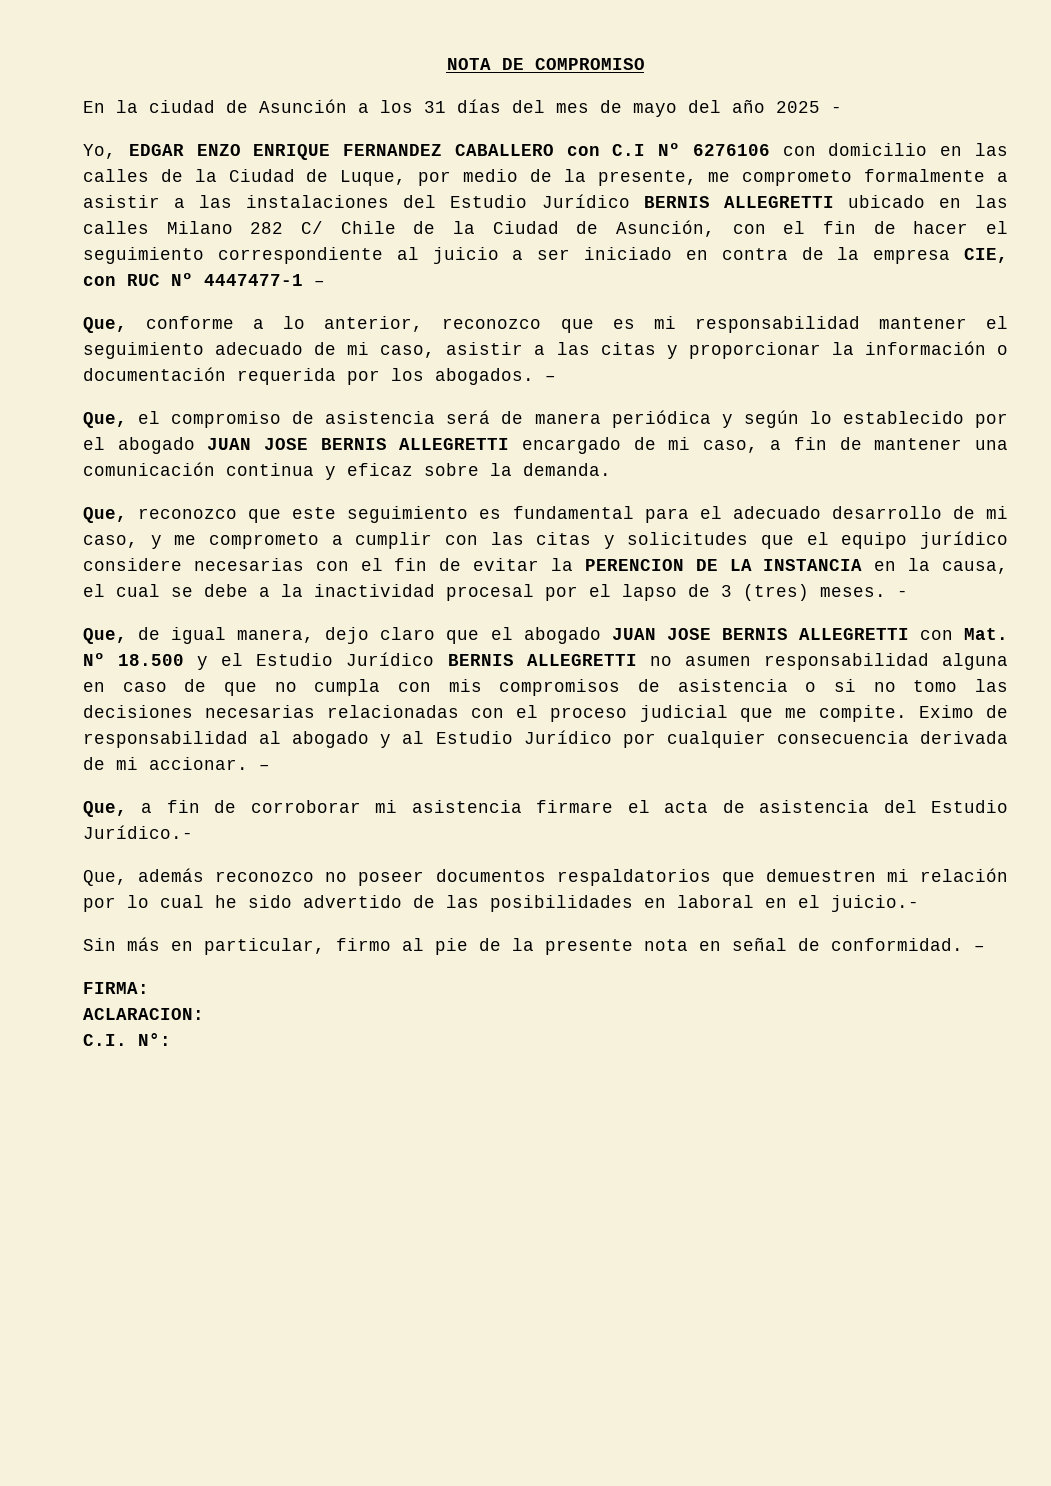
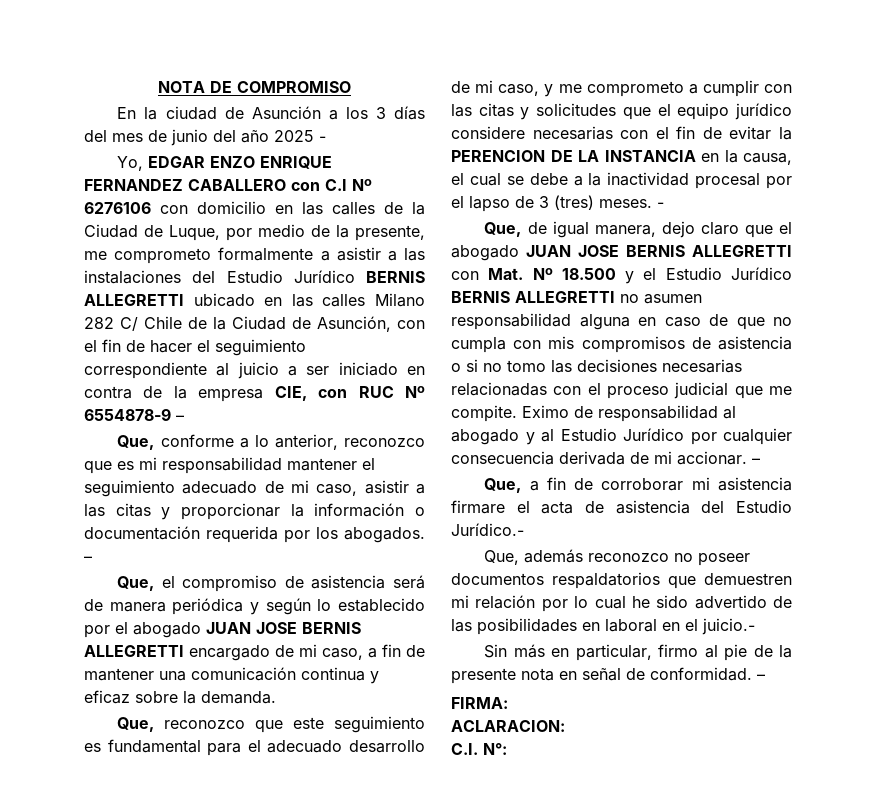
- En la ciudad de Asunción a los 31 días del mes de mayo del año 2025 -
+ En la ciudad de Asunción a los 3 días del mes de junio del año 2025 -
- Yo, EDGAR ENZO ENRIQUE FERNANDEZ CABALLERO con C.I Nº 6276106 con domicilio en las calles de la Ciudad de Luque, por medio de la presente, me comprometo formalmente a asistir a las instalaciones del Estudio Jurídico BERNIS ALLEGRETTI ubicado en las calles Milano 282 C/ Chile de la Ciudad de Asunción, con el fin de hacer el seguimiento correspondiente al juicio a ser iniciado en contra de la empresa CIE, con RUC Nº 4447477-1 –
+ Yo, EDGAR ENZO ENRIQUE FERNANDEZ CABALLERO con C.I Nº 6276106 con domicilio en las calles de la Ciudad de Luque, por medio de la presente, me comprometo formalmente a asistir a las instalaciones del Estudio Jurídico BERNIS ALLEGRETTI ubicado en las calles Milano 282 C/ Chile de la Ciudad de Asunción, con el fin de hacer el seguimiento correspondiente al juicio a ser iniciado en contra de la empresa CIE, con RUC Nº 6554878-9 –

